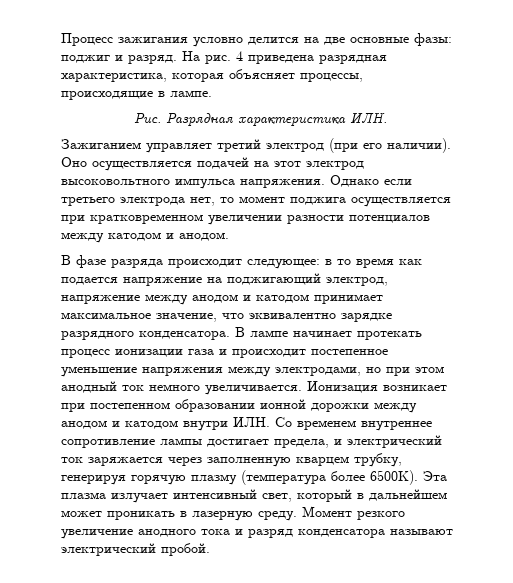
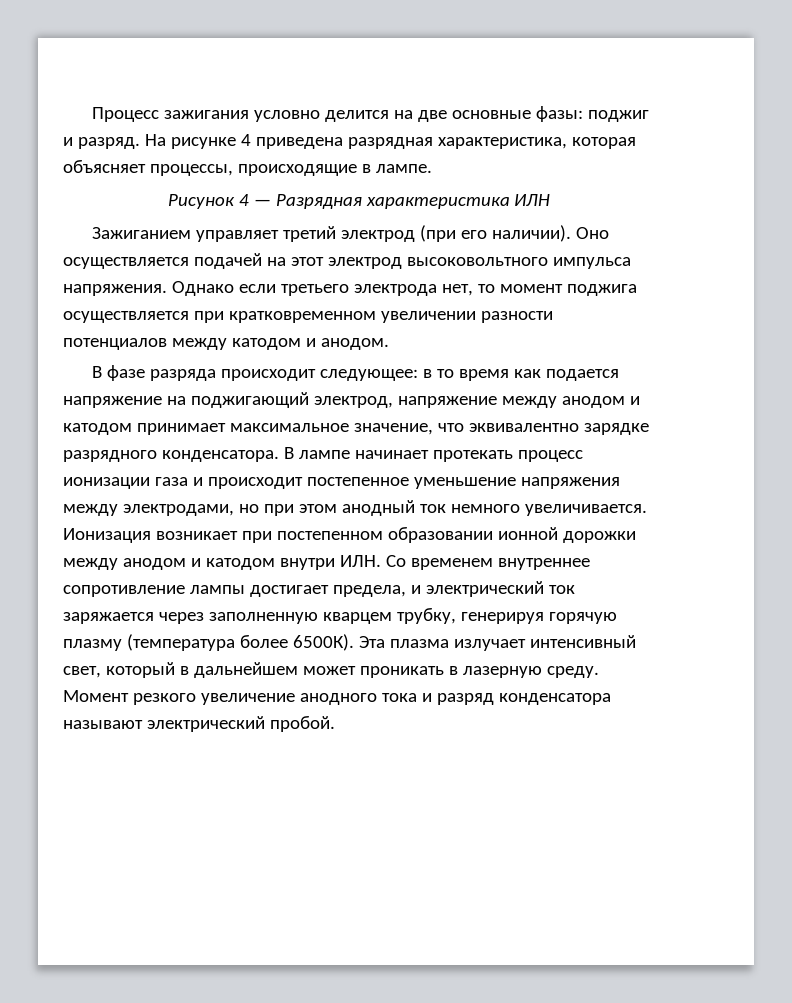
- На рис. 4 приведена разрядная характеристика, которая объясняет процессы, происходящие в лампе.
+ На рисунке 4 приведена разрядная характеристика, которая объясняет процессы, происходящие в лампе.
- Рис. Разрядная характеристика ИЛН.
+ Рисунок 4 — Разрядная характеристика ИЛН

